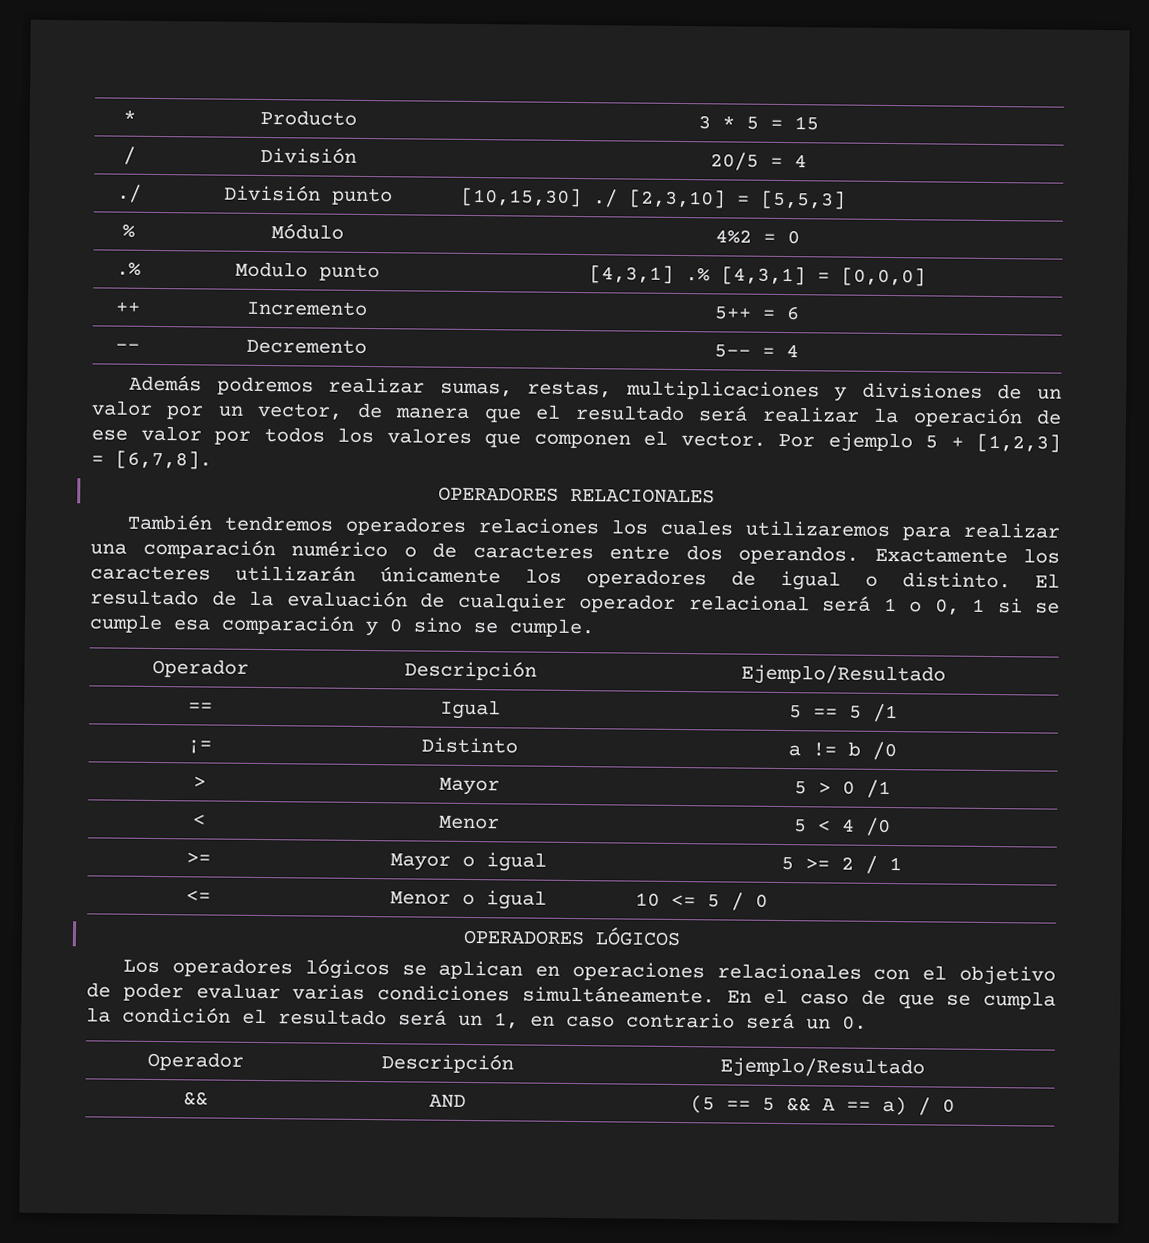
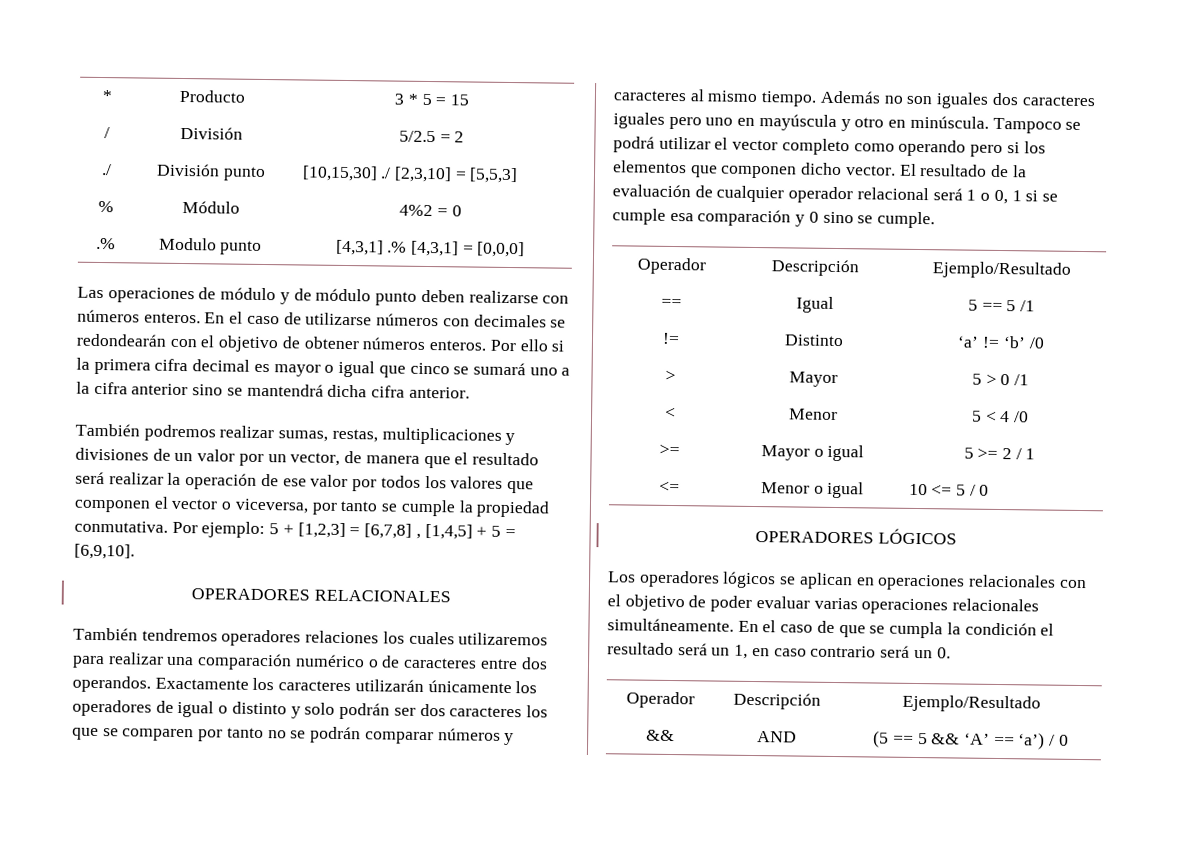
- / | División | 20/5 = 4
+ / | División | 5/2.5 = 2
- ++ | Incremento | 5++ = 6
- -- | Decremento | 5-- = 4
- Además podremos realizar sumas, restas, multiplicaciones y divisiones de un valor por un vector, de manera que el resultado será realizar la operación de ese valor por todos los valores que componen el vector. Por ejemplo 5 + [1,2,3] = [6,7,8].
+ Las operaciones de módulo y de módulo punto deben realizarse con números enteros. En el caso de utilizarse números con decimales se redondearán con el objetivo de obtener números enteros. Por ello si la primera cifra decimal es mayor o igual que cinco se sumará uno a la cifra anterior sino se mantendrá dicha cifra anterior.
+ También podremos realizar sumas, restas, multiplicaciones y divisiones de un valor por un vector, de manera que el resultado será realizar la operación de ese valor por todos los valores que componen el vector o viceversa, por tanto se cumple la propiedad conmutativa. Por ejemplo: 5 + [1,2,3] = [6,7,8] , [1,4,5] + 5 = [6,9,10].
- Exactamente los caracteres utilizarán únicamente los operadores de igual o distinto.
+ Exactamente los caracteres utilizarán únicamente los operadores de igual o distinto y solo podrán ser dos caracteres los que se comparen por tanto no se podrán comparar números y caracteres al mismo tiempo. Además no son iguales dos caracteres iguales pero uno en mayúscula y otro en minúscula. Tampoco se podrá utilizar el vector completo como operando pero si los elementos que componen dicho vector.
- ¡= | Distinto | a != b /0
+ != | Distinto | ‘a’ != ‘b’ /0
- Los operadores lógicos se aplican en operaciones relacionales con el objetivo de poder evaluar varias condiciones simultáneamente.
+ Los operadores lógicos se aplican en operaciones relacionales con el objetivo de poder evaluar varias operaciones relacionales simultáneamente.
- && | AND | (5 == 5 && A == a) / 0
+ && | AND | (5 == 5 && ‘A’ == ‘a’) / 0

